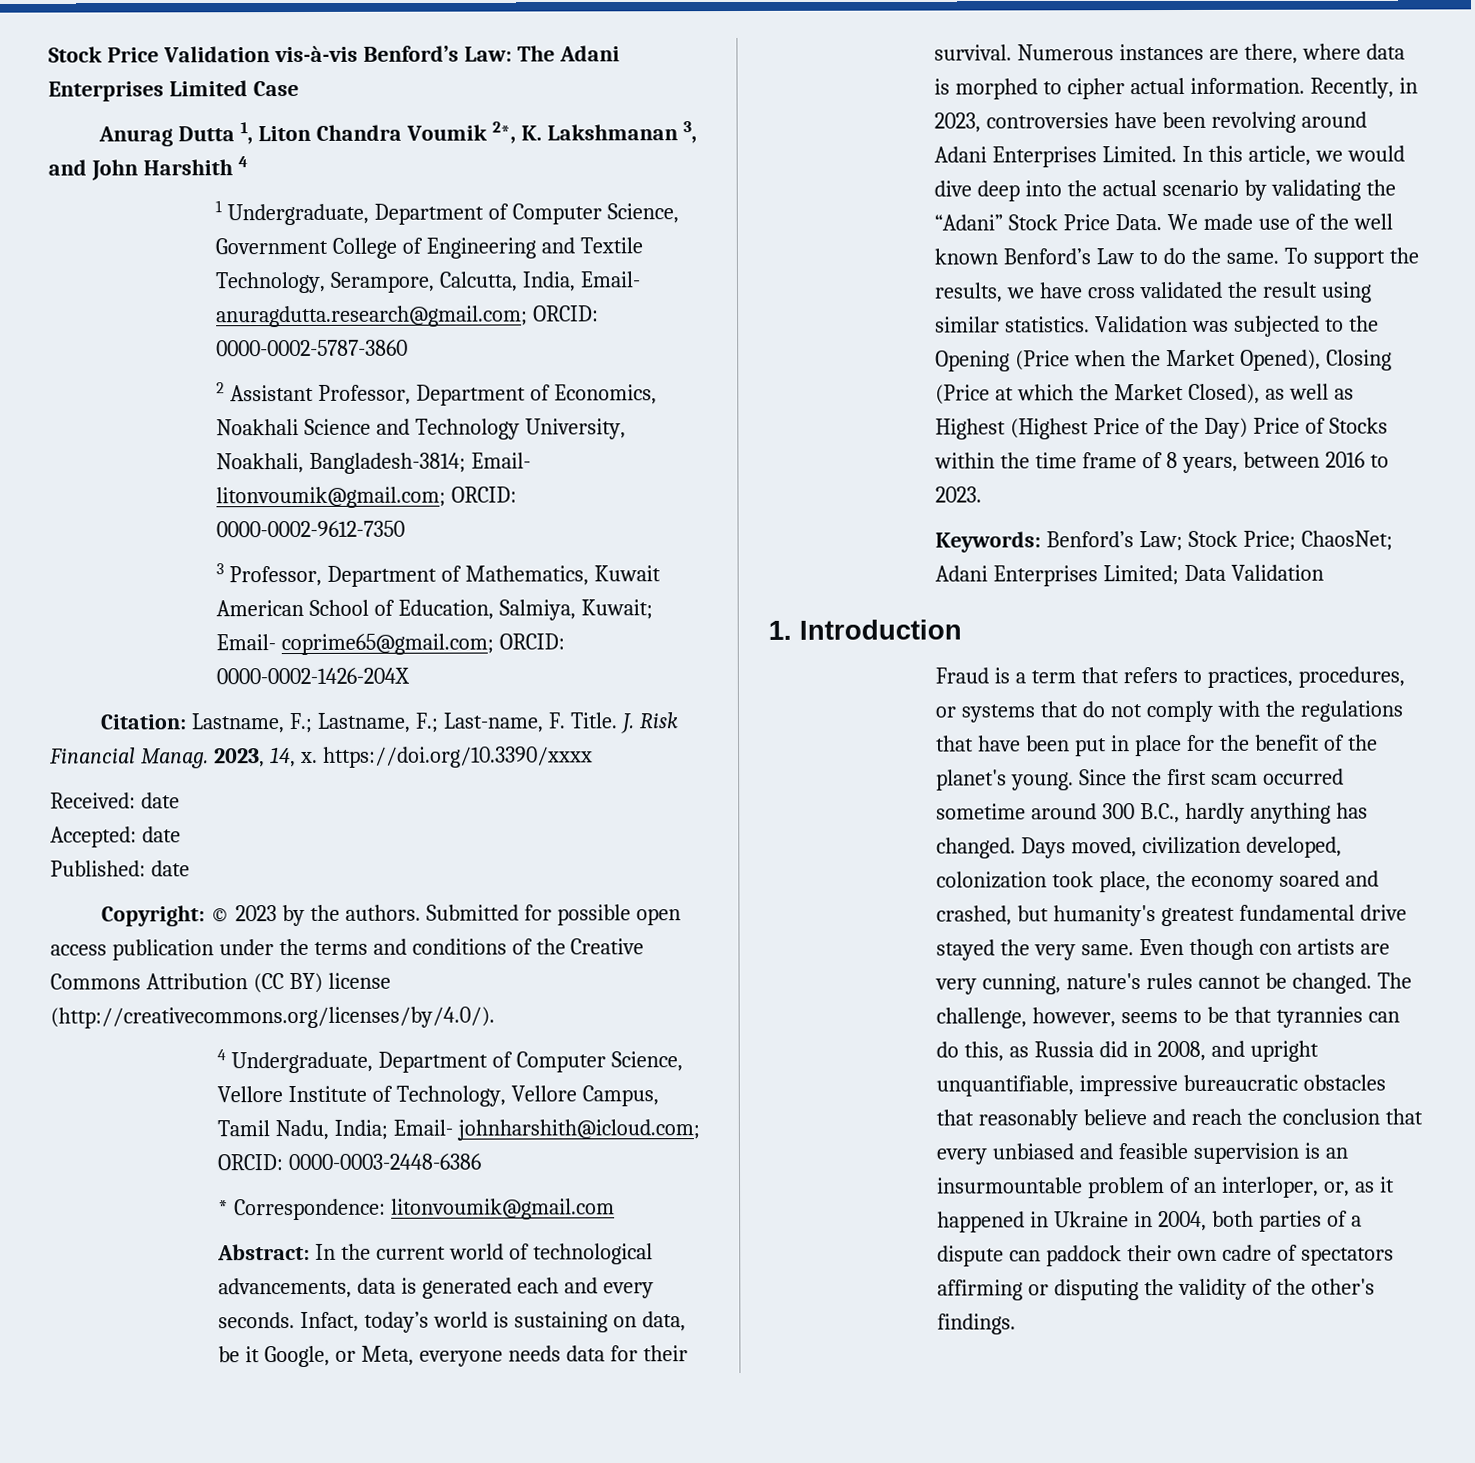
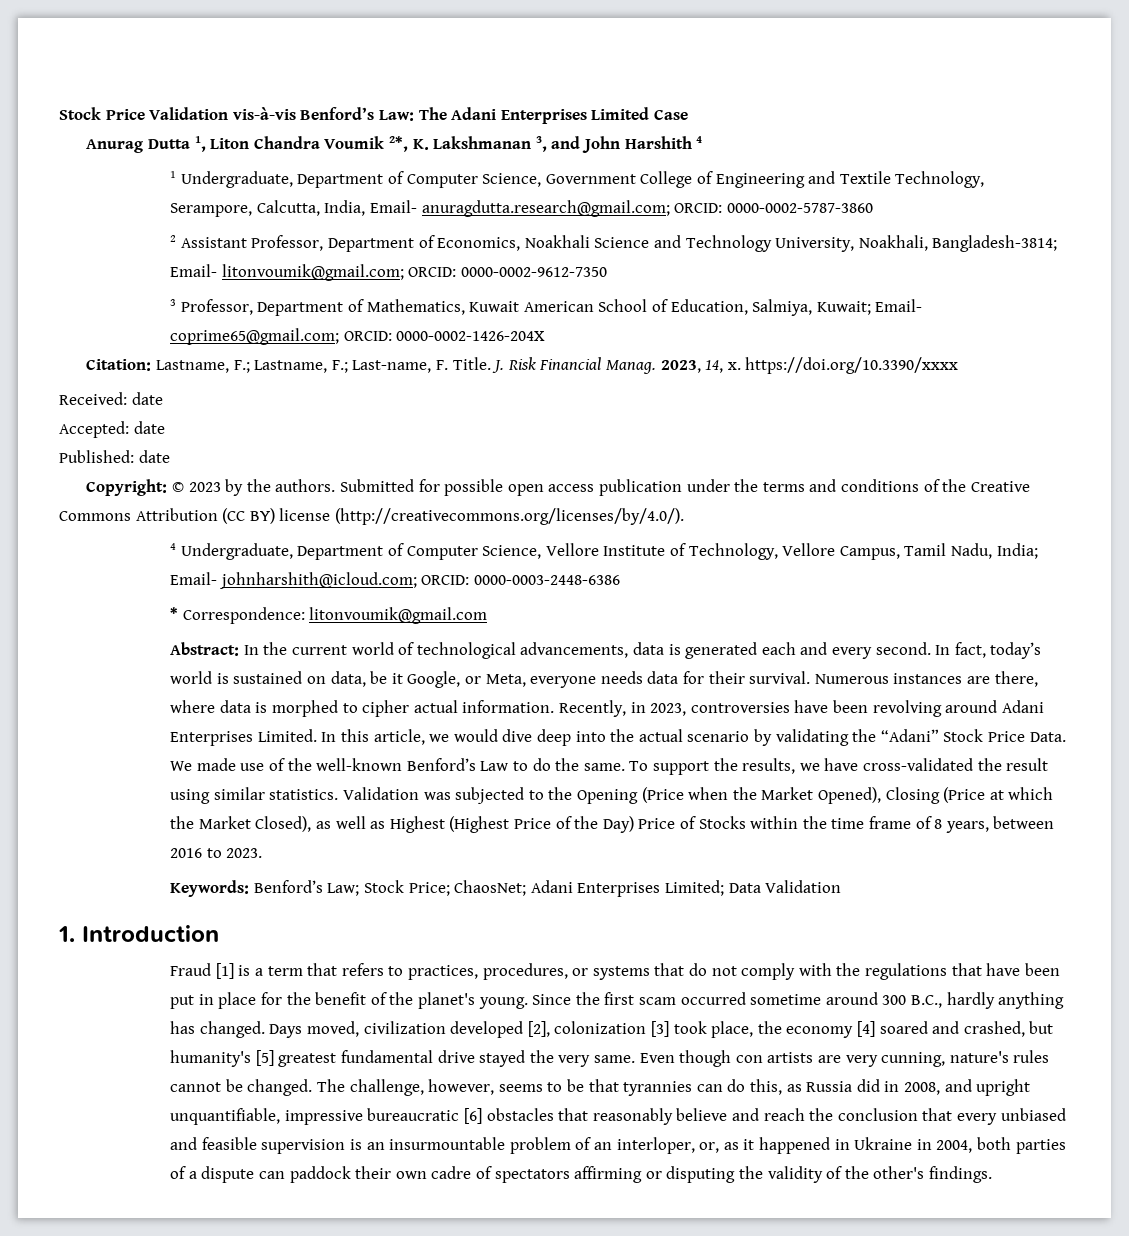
- Abstract: In the current world of technological advancements, data is generated each and every seconds. Infact, today’s world is sustaining on data, be it Google, or Meta, everyone needs data for their survival.
+ Abstract: In the current world of technological advancements, data is generated each and every second. In fact, today’s world is sustained on data, be it Google, or Meta, everyone needs data for their survival.
- We made use of the well known Benford’s Law to do the same.
+ We made use of the well-known Benford’s Law to do the same.
- To support the results, we have cross validated the result using similar statistics.
+ To support the results, we have cross-validated the result using similar statistics.
- Fraud is a term that refers to practices, procedures, or systems that do not comply with the regulations that have been put in place for the benefit of the planet's young.
+ Fraud [1] is a term that refers to practices, procedures, or systems that do not comply with the regulations that have been put in place for the benefit of the planet's young.
- Days moved, civilization developed, colonization took place, the economy soared and crashed, but humanity's greatest fundamental drive stayed the very same.
+ Days moved, civilization developed [2], colonization [3] took place, the economy [4] soared and crashed, but humanity's [5] greatest fundamental drive stayed the very same.
- The challenge, however, seems to be that tyrannies can do this, as Russia did in 2008, and upright unquantifiable, impressive bureaucratic obstacles that reasonably believe and reach the conclusion that every unbiased and feasible supervision is an insurmountable problem of an interloper, or, as it happened in Ukraine in 2004, both parties of a dispute can paddock their own cadre of spectators affirming or disputing the validity of the other's findings.
+ The challenge, however, seems to be that tyrannies can do this, as Russia did in 2008, and upright unquantifiable, impressive bureaucratic [6] obstacles that reasonably believe and reach the conclusion that every unbiased and feasible supervision is an insurmountable problem of an interloper, or, as it happened in Ukraine in 2004, both parties of a dispute can paddock their own cadre of spectators affirming or disputing the validity of the other's findings.

